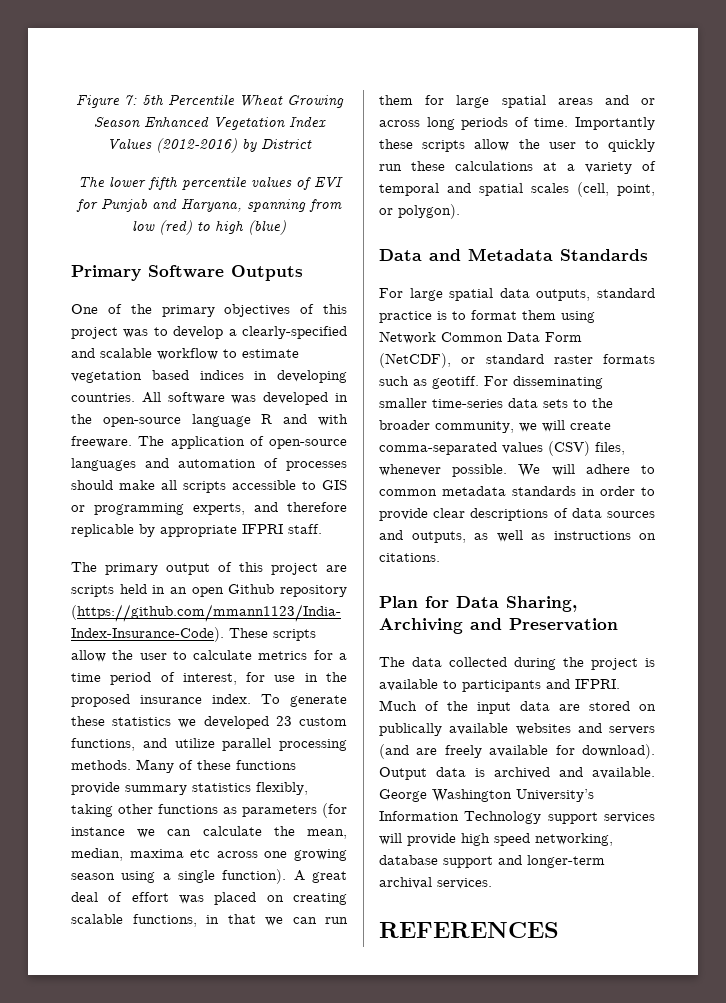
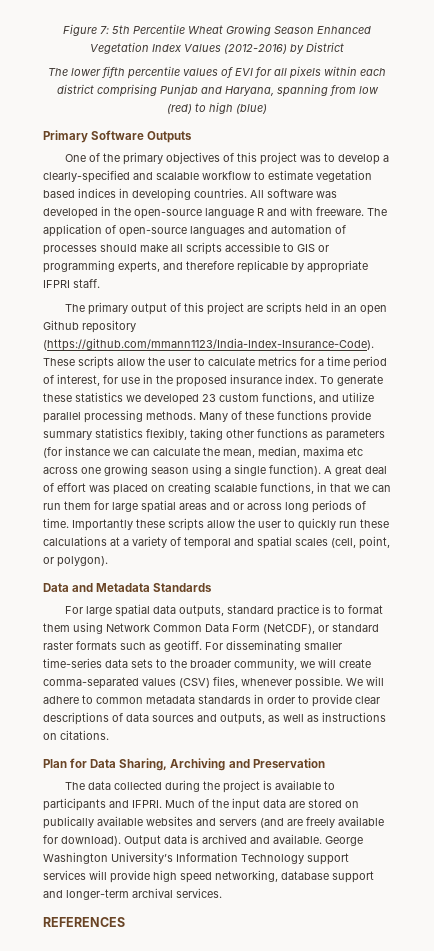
- The lower fifth percentile values of EVI for Punjab and Haryana, spanning from low (red) to high (blue)
+ The lower fifth percentile values of EVI for all pixels within each district comprising Punjab and Haryana, spanning from low (red) to high (blue)

